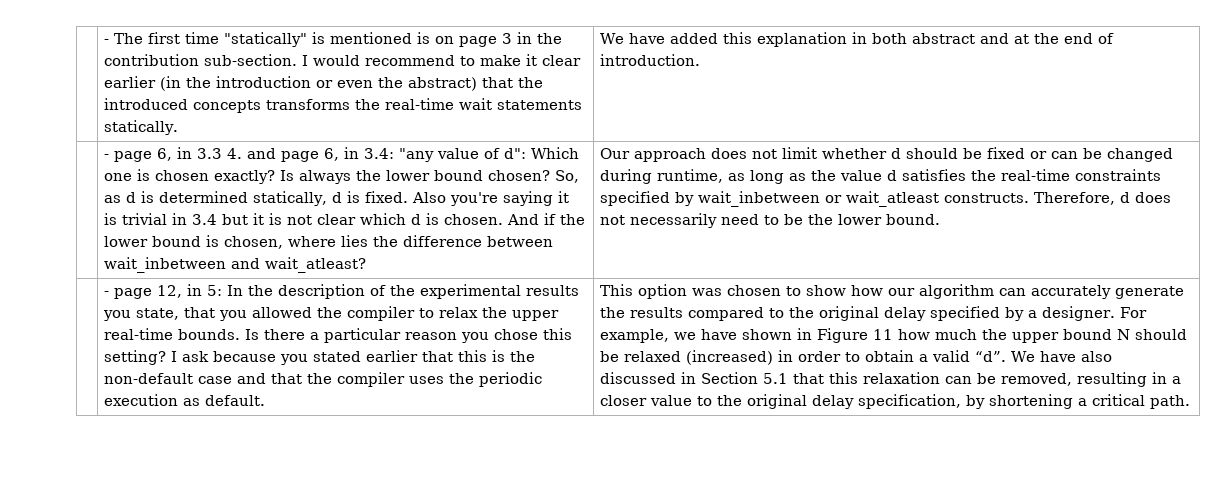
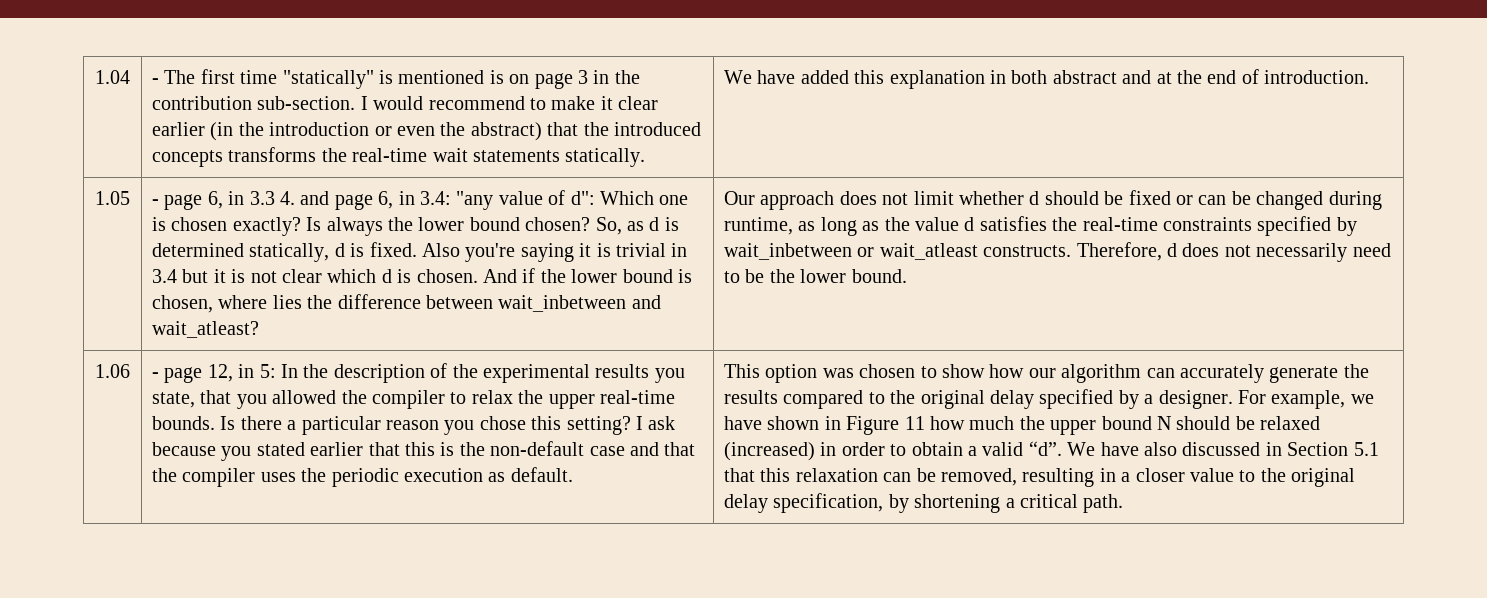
+ 1.04
+ 1.05
+ 1.06

